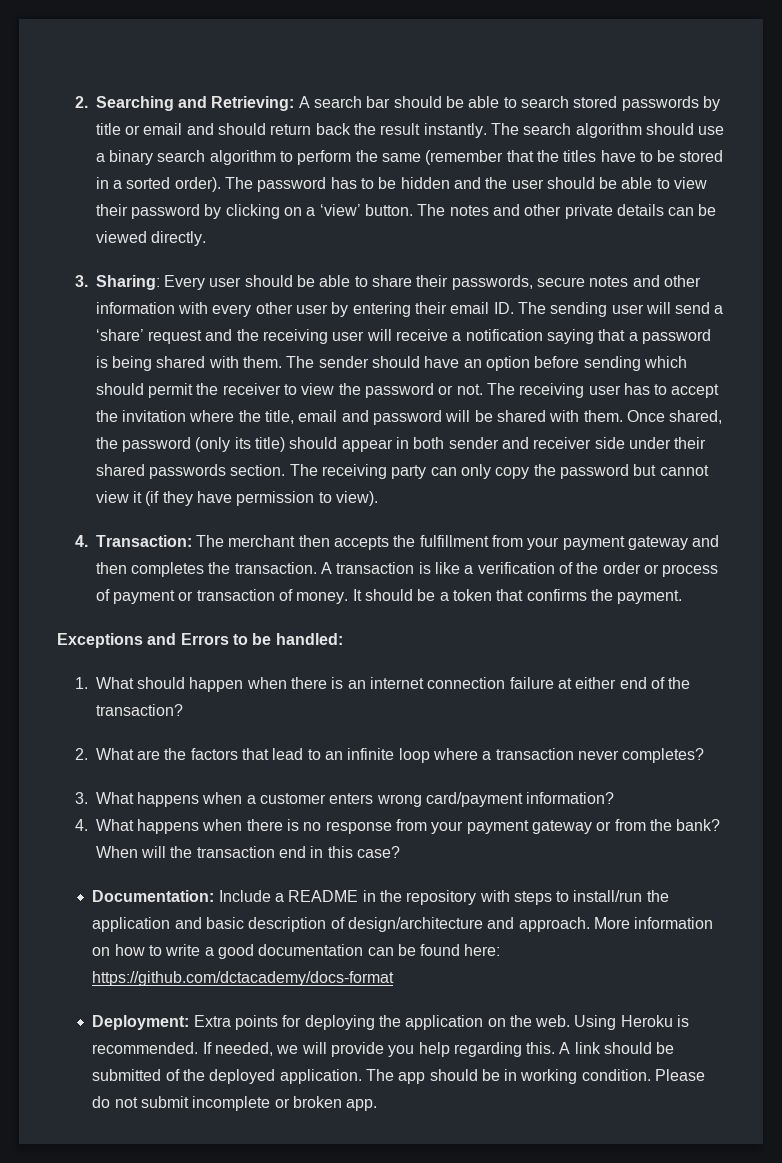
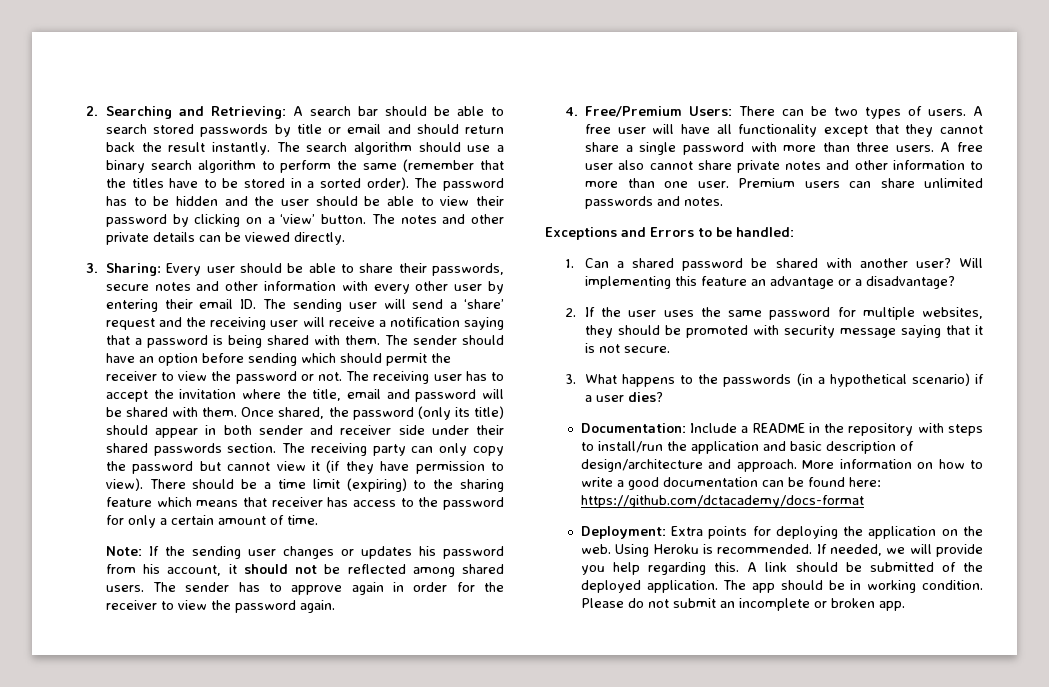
- The receiving party can only copy the password but cannot view it (if they have permission to view).
- 4. Transaction: The merchant then accepts the fulfillment from your payment gateway and then completes the transaction. A transaction is like a verification of the order or process of payment or transaction of money. It should be a token that confirms the payment.
+ The receiving party can only copy the password but cannot view it (if they have permission to view). There should be a time limit (expiring) to the sharing feature which means that receiver has access to the password for only a certain amount of time.
+ Note: If the sending user changes or updates his password from his account, it should not be reflected among shared users. The sender has to approve again in order for the receiver to view the password again.
+ 4. Free/Premium Users: There can be two types of users. A free user will have all functionality except that they cannot share a single password with more than three users. A free user also cannot share private notes and other information to more than one user. Premium users can share unlimited passwords and notes.
- 1. What should happen when there is an internet connection failure at either end of the transaction?
- 2. What are the factors that lead to an infinite loop where a transaction never completes?
- 3. What happens when a customer enters wrong card/payment information?
- 4. What happens when there is no response from your payment gateway or from the bank? When will the transaction end in this case?
+ 1. Can a shared password be shared with another user? Will implementing this feature an advantage or a disadvantage?
+ 2. If the user uses the same password for multiple websites, they should be promoted with security message saying that it is not secure.
+ 3. What happens to the passwords (in a hypothetical scenario) if a user dies?
- Please do not submit incomplete or broken app.
+ Please do not submit an incomplete or broken app.

